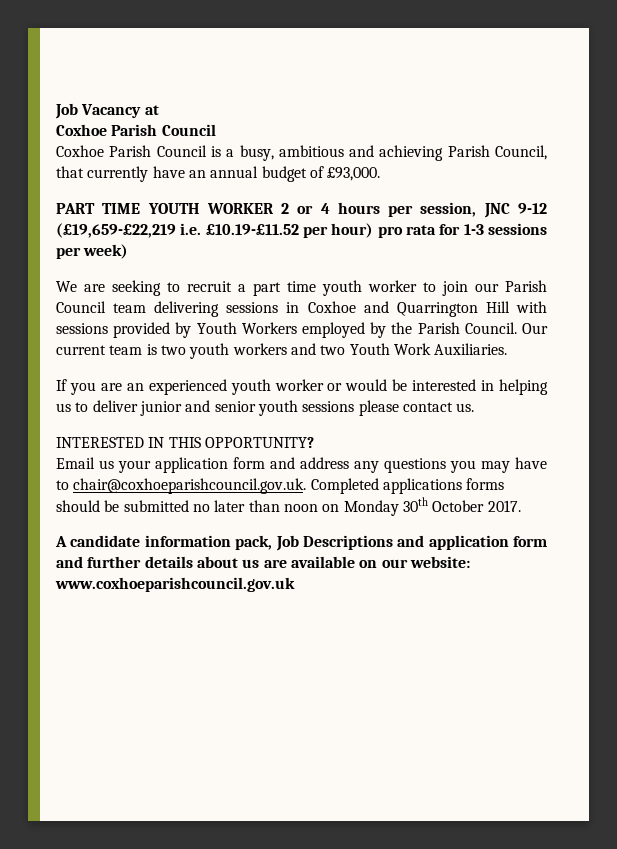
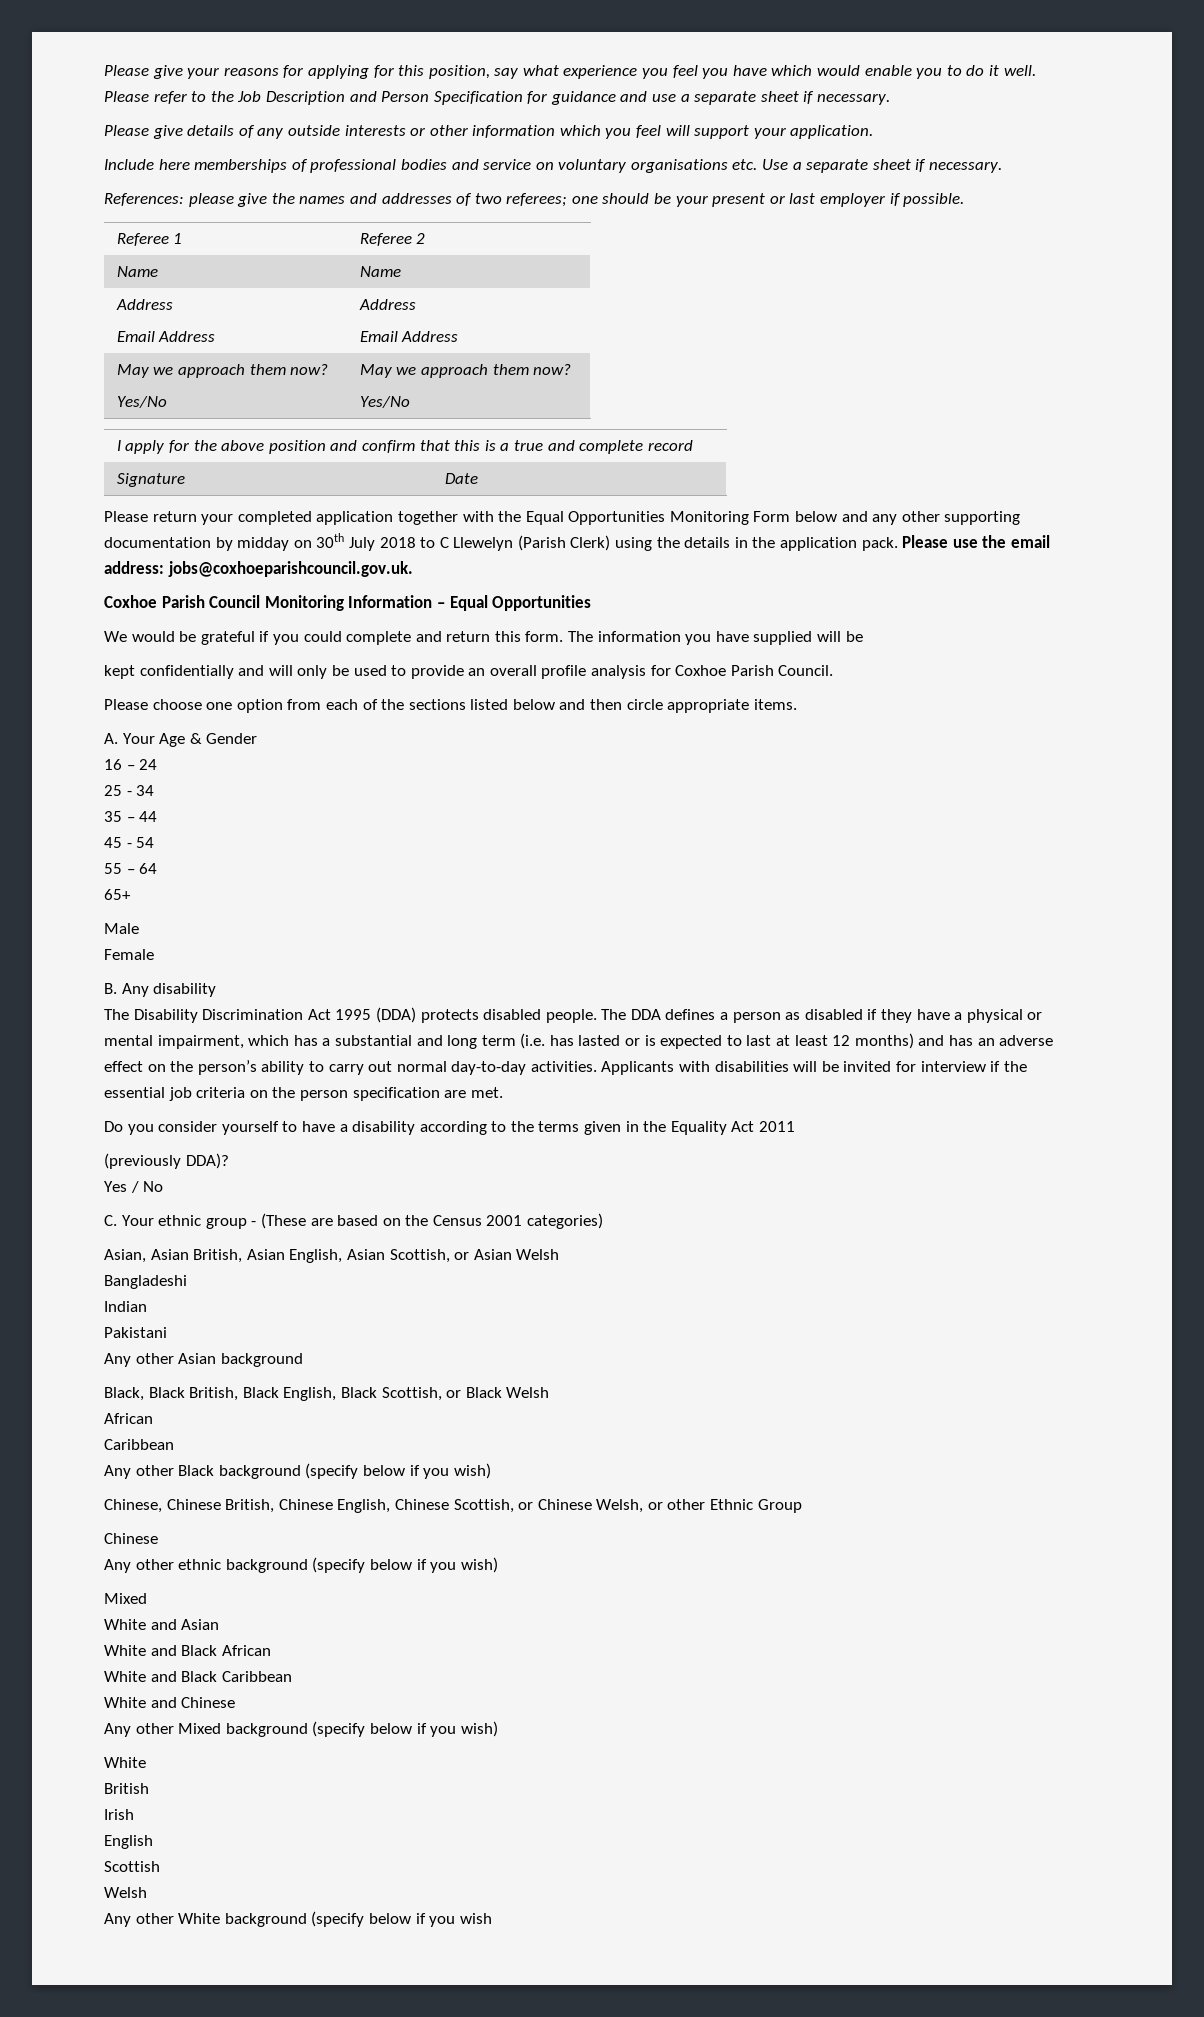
- Job Vacancy at
- Coxhoe Parish Council
- Coxhoe Parish Council is a busy, ambitious and achieving Parish Council, that currently have an annual budget of £93,000.
- PART TIME YOUTH WORKER 2 or 4 hours per session, JNC 9-12 (£19,659-£22,219 i.e. £10.19-£11.52 per hour) pro rata for 1-3 sessions per week)
- We are seeking to recruit a part time youth worker to join our Parish Council team delivering sessions in Coxhoe and Quarrington Hill with sessions provided by Youth Workers employed by the Parish Council. Our current team is two youth workers and two Youth Work Auxiliaries.
- If you are an experienced youth worker or would be interested in helping us to deliver junior and senior youth sessions please contact us.
- INTERESTED IN THIS OPPORTUNITY?
- Email us your application form and address any questions you may have to chair@coxhoeparishcouncil.gov.uk. Completed applications forms should be submitted no later than noon on Monday 30th October 2017.
- A candidate information pack, Job Descriptions and application form and further details about us are available on our website: www.coxhoeparishcouncil.gov.uk
+ Please give your reasons for applying for this position, say what experience you feel you have which would enable you to do it well. Please refer to the Job Description and Person Specification for guidance and use a separate sheet if necessary.
+ Please give details of any outside interests or other information which you feel will support your application.
+ Include here memberships of professional bodies and service on voluntary organisations etc. Use a separate sheet if necessary.
+ References: please give the names and addresses of two referees; one should be your present or last employer if possible.
+ Referee 1 | Referee 2
+ Name | Name
+ Address
+ Email Address | Address
+ Email Address
+ May we approach them now?
+ Yes/No | May we approach them now?
+ Yes/No
+ I apply for the above position and confirm that this is a true and complete record
+ Signature | Date
+ Please return your completed application together with the Equal Opportunities Monitoring Form below and any other supporting documentation by midday on 30th July 2018 to C Llewelyn (Parish Clerk) using the details in the application pack. Please use the email address: jobs@coxhoeparishcouncil.gov.uk.
+ Coxhoe Parish Council Monitoring Information – Equal Opportunities
+ We would be grateful if you could complete and return this form. The information you have supplied will be
+ kept confidentially and will only be used to provide an overall profile analysis for Coxhoe Parish Council.
+ Please choose one option from each of the sections listed below and then circle appropriate items.
+ A. Your Age & Gender
+ 16 – 24
+ 25 - 34
+ 35 – 44
+ 45 - 54
+ 55 – 64
+ 65+
+ Male
+ Female
+ B. Any disability
+ The Disability Discrimination Act 1995 (DDA) protects disabled people. The DDA defines a person as disabled if they have a physical or mental impairment, which has a substantial and long term (i.e. has lasted or is expected to last at least 12 months) and has an adverse effect on the person’s ability to carry out normal day-to-day activities. Applicants with disabilities will be invited for interview if the essential job criteria on the person specification are met.
+ Do you consider yourself to have a disability according to the terms given in the Equality Act 2011
+ (previously DDA)?
+ Yes / No
+ C. Your ethnic group - (These are based on the Census 2001 categories)
+ Asian, Asian British, Asian English, Asian Scottish, or Asian Welsh
+ Bangladeshi
+ Indian
+ Pakistani
+ Any other Asian background
+ Black, Black British, Black English, Black Scottish, or Black Welsh
+ African
+ Caribbean
+ Any other Black background (specify below if you wish)
+ Chinese, Chinese British, Chinese English, Chinese Scottish, or Chinese Welsh, or other Ethnic Group
+ Chinese
+ Any other ethnic background (specify below if you wish)
+ Mixed
+ White and Asian
+ White and Black African
+ White and Black Caribbean
+ White and Chinese
+ Any other Mixed background (specify below if you wish)
+ White
+ British
+ Irish
+ English
+ Scottish
+ Welsh
+ Any other White background (specify below if you wish

